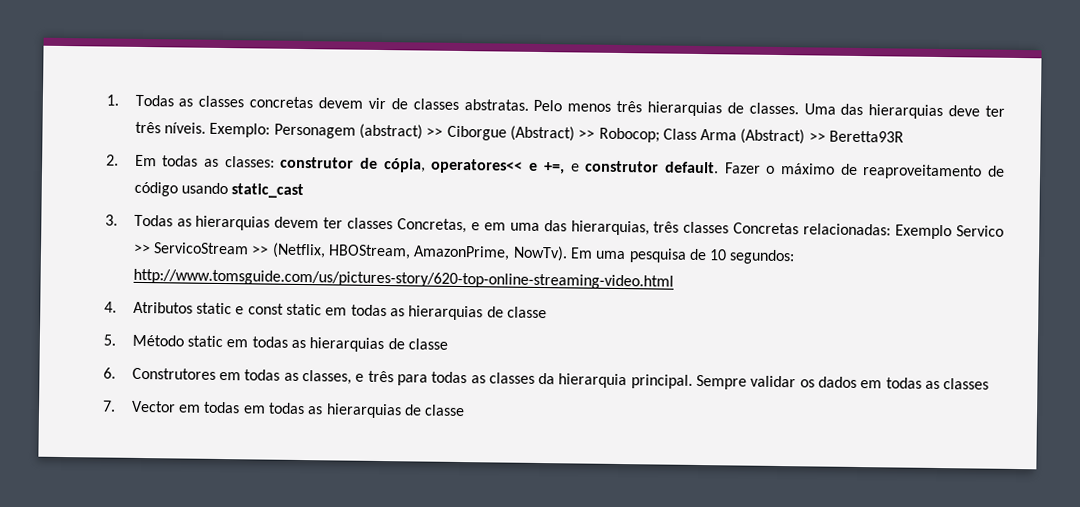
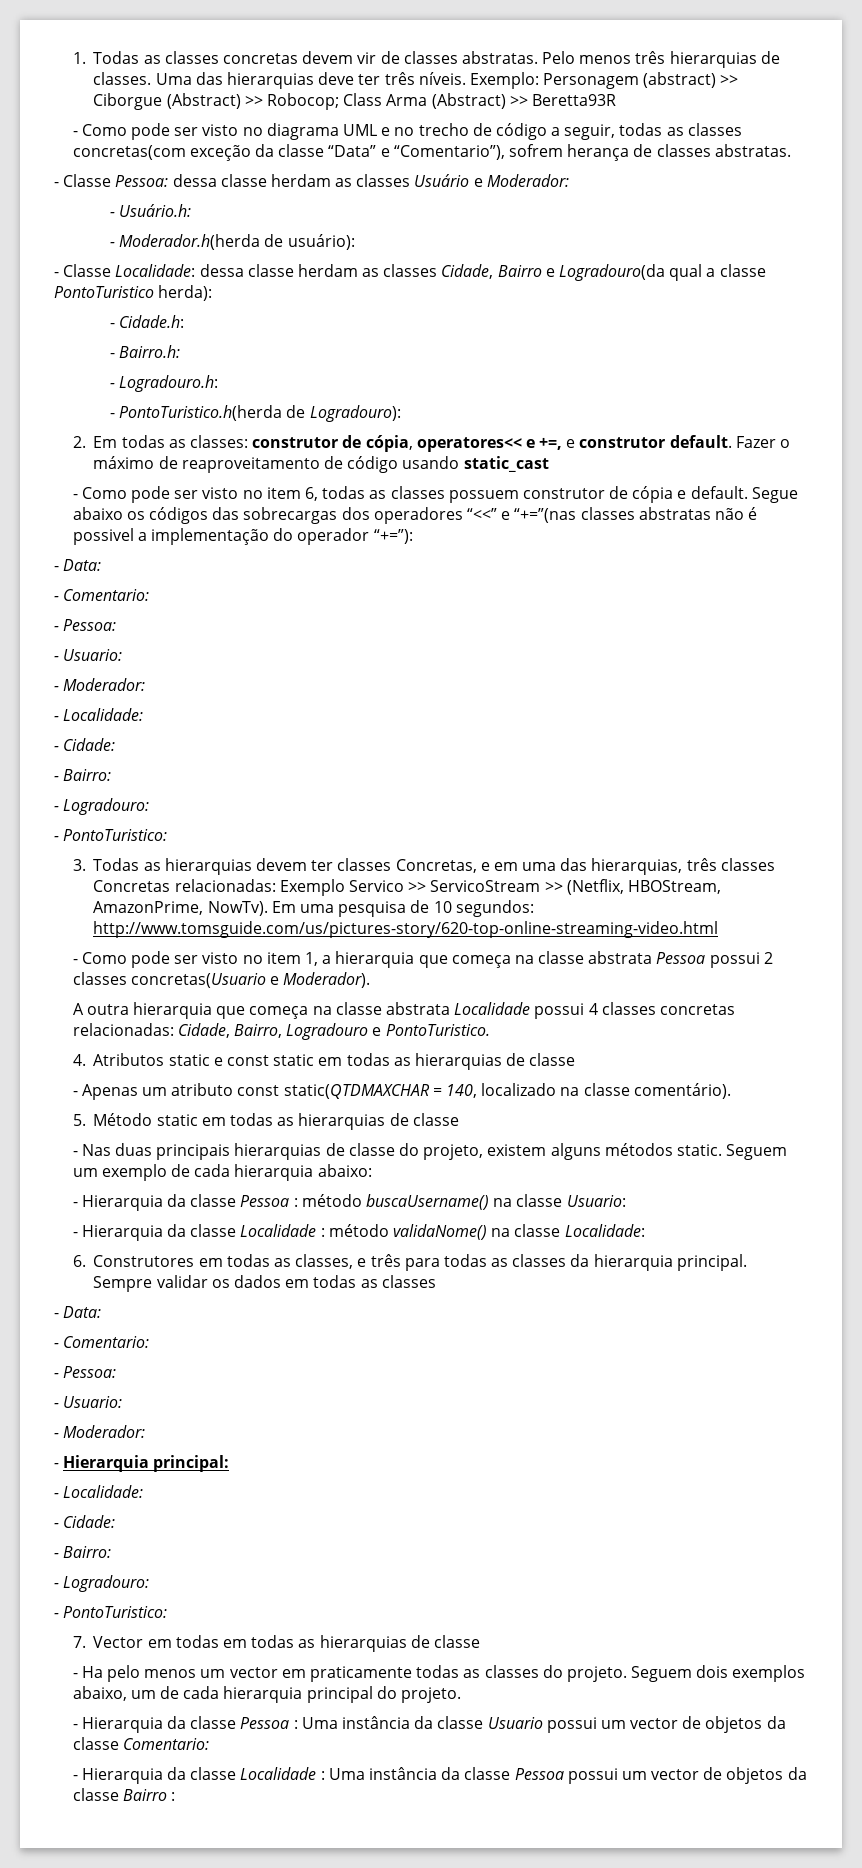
+ - Como pode ser visto no diagrama UML e no trecho de código a seguir, todas as classes concretas(com exceção da classe “Data” e “Comentario”), sofrem herança de classes abstratas.
+ - Classe Pessoa: dessa classe herdam as classes Usuário e Moderador:
+ - Usuário.h:
+ - Moderador.h(herda de usuário):
+ - Classe Localidade: dessa classe herdam as classes Cidade, Bairro e Logradouro(da qual a classe PontoTuristico herda):
+ - Cidade.h:
+ - Bairro.h:
+ - Logradouro.h:
+ - PontoTuristico.h(herda de Logradouro):
+ - Como pode ser visto no item 6, todas as classes possuem construtor de cópia e default. Segue abaixo os códigos das sobrecargas dos operadores “<<” e “+=”(nas classes abstratas não é possivel a implementação do operador “+=”):
+ - Data:
+ - Comentario:
+ - Pessoa:
+ - Usuario:
+ - Moderador:
+ - Localidade:
+ - Cidade:
+ - Bairro:
+ - Logradouro:
+ - PontoTuristico:
+ - Como pode ser visto no item 1, a hierarquia que começa na classe abstrata Pessoa possui 2 classes concretas(Usuario e Moderador).
+ A outra hierarquia que começa na classe abstrata Localidade possui 4 classes concretas relacionadas: Cidade, Bairro, Logradouro e PontoTuristico.
+ - Apenas um atributo const static(QTDMAXCHAR = 140, localizado na classe comentário).
+ - Nas duas principais hierarquias de classe do projeto, existem alguns métodos static. Seguem um exemplo de cada hierarquia abaixo:
+ - Hierarquia da classe Pessoa : método buscaUsername() na classe Usuario:
+ - Hierarquia da classe Localidade : método validaNome() na classe Localidade:
  Sempre validar os dados em todas as classes
+ - Data:
+ - Comentario:
+ - Pessoa:
+ - Usuario:
+ - Moderador:
+ - Hierarquia principal:
+ - Localidade:
+ - Cidade:
+ - Bairro:
+ - Logradouro:
+ - PontoTuristico:
+ - Ha pelo menos um vector em praticamente todas as classes do projeto. Seguem dois exemplos abaixo, um de cada hierarquia principal do projeto.
+ - Hierarquia da classe Pessoa : Uma instância da classe Usuario possui um vector de objetos da classe Comentario:
+ - Hierarquia da classe Localidade : Uma instância da classe Pessoa possui um vector de objetos da classe Bairro :

